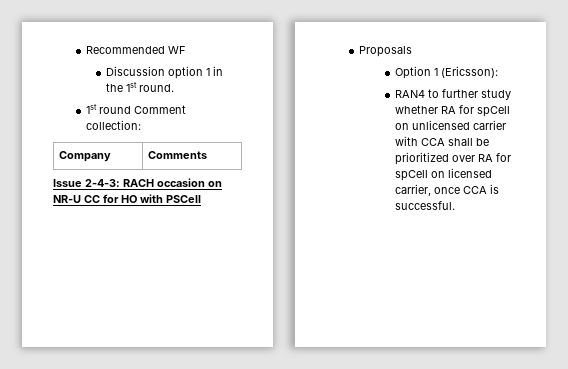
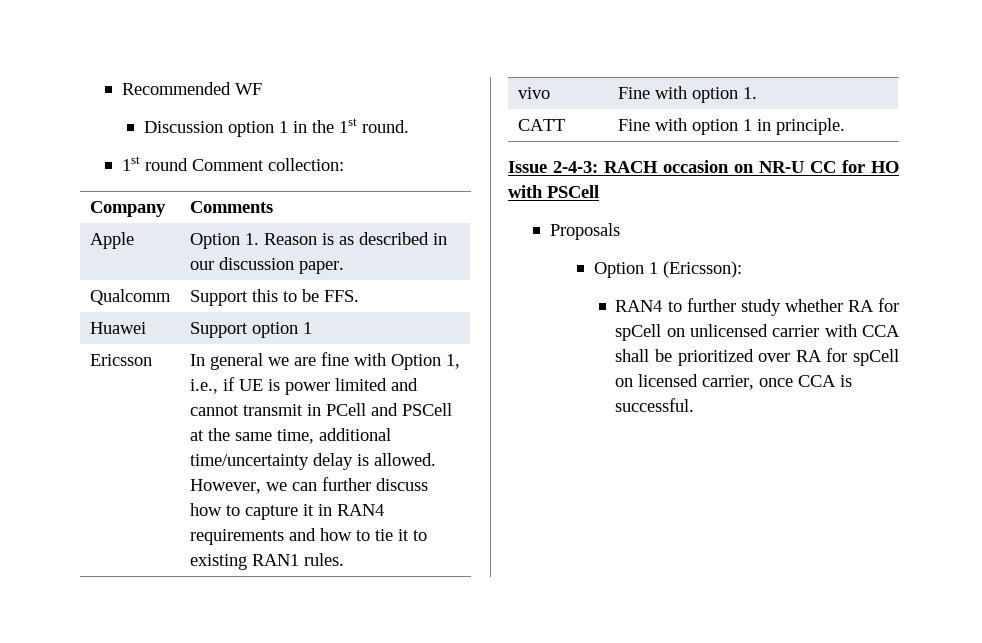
+ Apple | Option 1. Reason is as described in our discussion paper.
+ Qualcomm | Support this to be FFS.
+ Huawei | Support option 1
+ Ericsson | In general we are fine with Option 1, i.e., if UE is power limited and cannot transmit in PCell and PSCell at the same time, additional time/uncertainty delay is allowed. However, we can further discuss how to capture it in RAN4 requirements and how to tie it to existing RAN1 rules.
+ vivo | Fine with option 1.
+ CATT | Fine with option 1 in principle.

